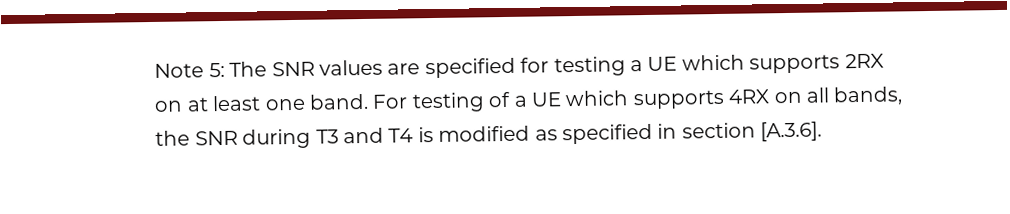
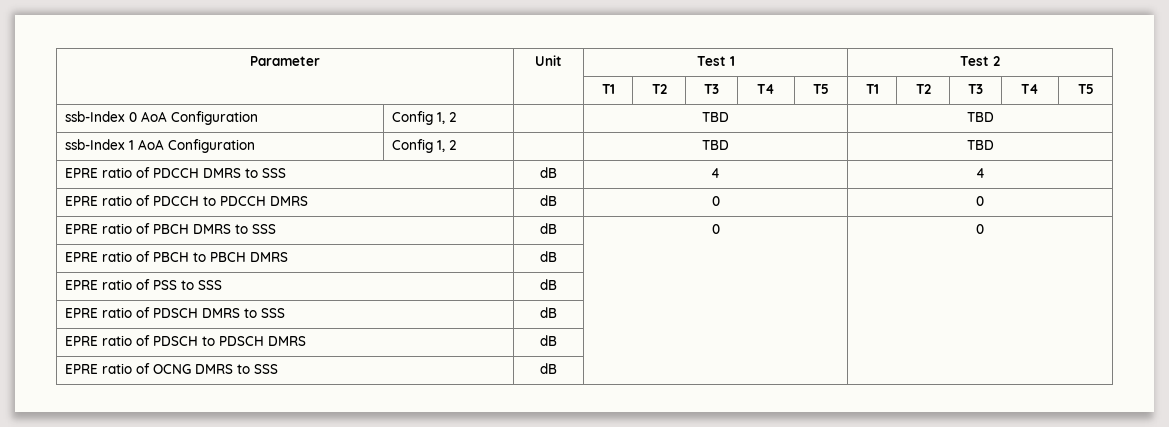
- Note 5: The SNR values are specified for testing a UE which supports 2RX on at least one band. For testing of a UE which supports 4RX on all bands, the SNR during T3 and T4 is modified as specified in section [A.3.6].
+ Parameter | Unit | Test 1 | Test 2
+ | | T1 | T2 | T3 | T4 | T5 | T1 | T2 | T3 | T4 | T5
+ ssb-Index 0 AoA Configuration | Config 1, 2 | | TBD | TBD
+ ssb-Index 1 AoA Configuration | Config 1, 2 | | TBD | TBD
+ EPRE ratio of PDCCH DMRS to SSS | dB | 4 | 4
+ EPRE ratio of PDCCH to PDCCH DMRS | dB | 0 | 0
+ EPRE ratio of PBCH DMRS to SSS | dB | 0 | 0
+ EPRE ratio of PBCH to PBCH DMRS | dB | |
+ EPRE ratio of PSS to SSS | dB | |
+ EPRE ratio of PDSCH DMRS to SSS | dB | |
+ EPRE ratio of PDSCH to PDSCH DMRS | dB | |
+ EPRE ratio of OCNG DMRS to SSS | dB | |

